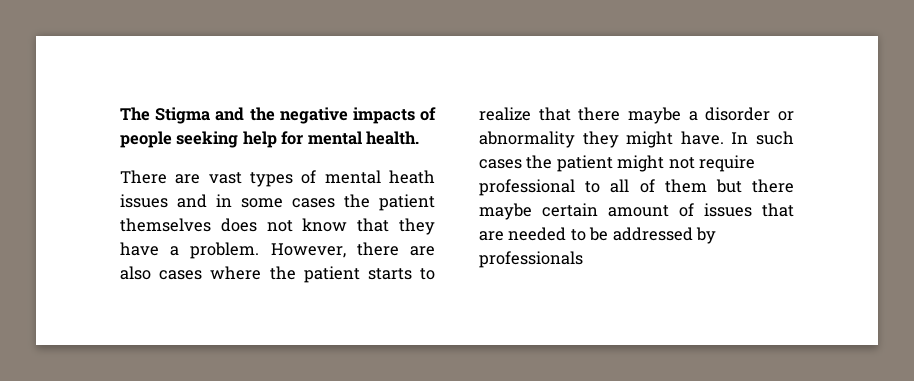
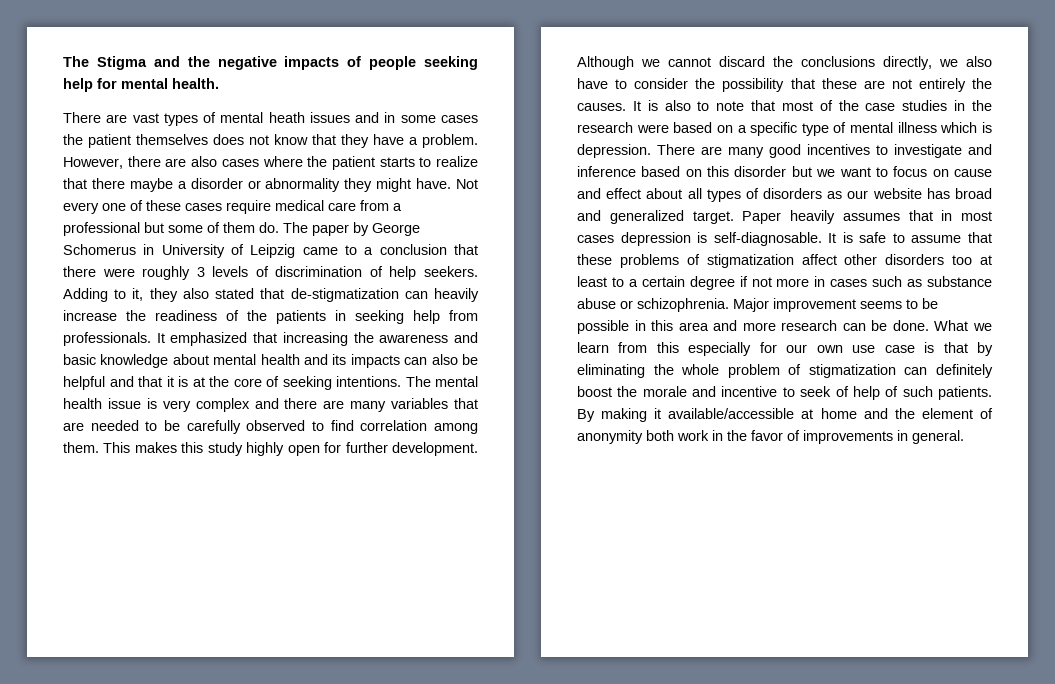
- In such cases the patient might not require professional to all of them but there maybe certain amount of issues that are needed to be addressed by professionals
+ Not every one of these cases require medical care from a professional but some of them do. The paper by George Schomerus in University of Leipzig came to a conclusion that there were roughly 3 levels of discrimination of help seekers. Adding to it, they also stated that de-stigmatization can heavily increase the readiness of the patients in seeking help from professionals. It emphasized that increasing the awareness and basic knowledge about mental health and its impacts can also be helpful and that it is at the core of seeking intentions. The mental health issue is very complex and there are many variables that are needed to be carefully observed to find correlation among them. This makes this study highly open for further development. Although we cannot discard the conclusions directly, we also have to consider the possibility that these are not entirely the causes. It is also to note that most of the case studies in the research were based on a specific type of mental illness which is depression. There are many good incentives to investigate and inference based on this disorder but we want to focus on cause and effect about all types of disorders as our website has broad and generalized target. Paper heavily assumes that in most cases depression is self-diagnosable. It is safe to assume that these problems of stigmatization affect other disorders too at least to a certain degree if not more in cases such as substance abuse or schizophrenia. Major improvement seems to be possible in this area and more research can be done. What we learn from this especially for our own use case is that by eliminating the whole problem of stigmatization can definitely boost the morale and incentive to seek of help of such patients. By making it available/accessible at home and the element of anonymity both work in the favor of improvements in general.

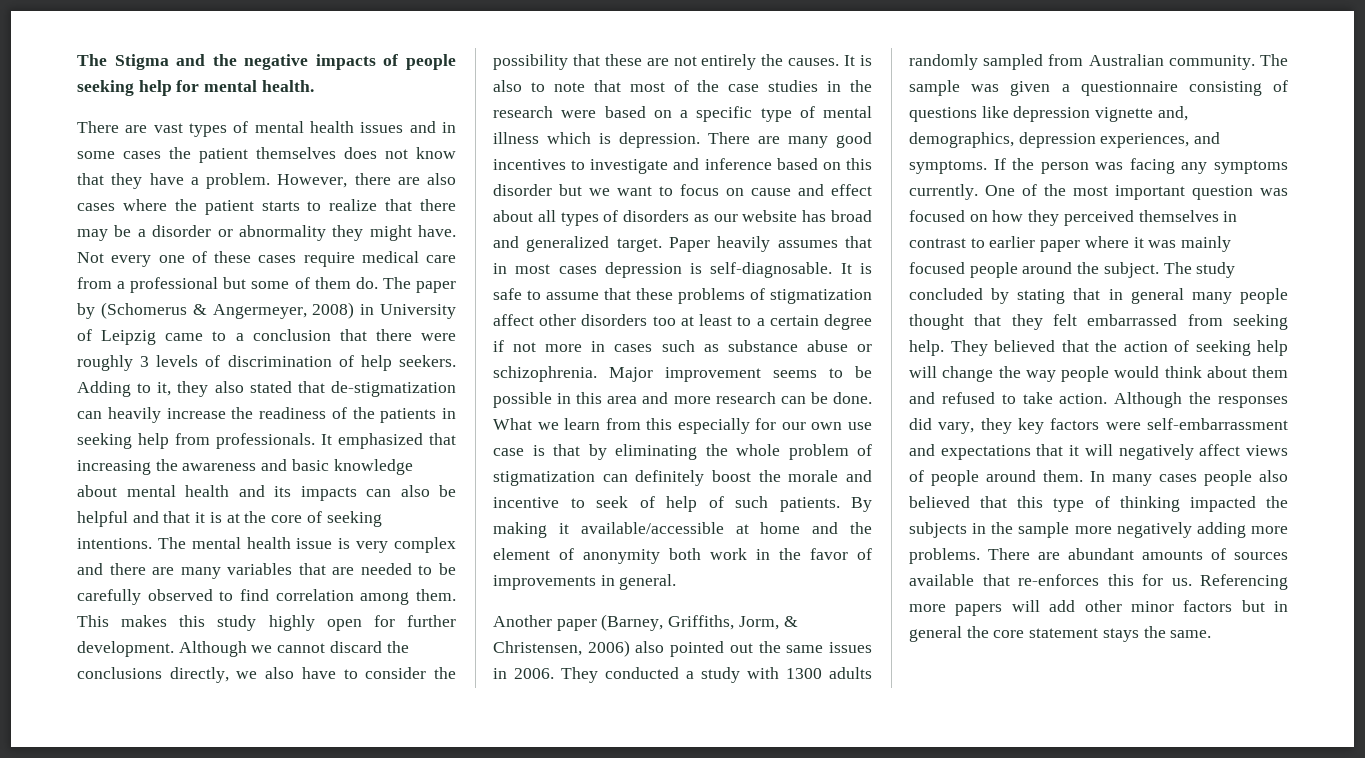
- There are vast types of mental heath issues and in some cases the patient themselves does not know that they have a problem.
+ There are vast types of mental health issues and in some cases the patient themselves does not know that they have a problem.
- However, there are also cases where the patient starts to realize that there maybe a disorder or abnormality they might have.
+ However, there are also cases where the patient starts to realize that there may be a disorder or abnormality they might have.
- The paper by George Schomerus in University of Leipzig came to a conclusion that there were roughly 3 levels of discrimination of help seekers.
+ The paper by (Schomerus & Angermeyer, 2008) in University of Leipzig came to a conclusion that there were roughly 3 levels of discrimination of help seekers.
+ Another paper (Barney, Griffiths, Jorm, & Christensen, 2006) also pointed out the same issues in 2006. They conducted a study with 1300 adults randomly sampled from Australian community. The sample was given a questionnaire consisting of questions like depression vignette and, demographics, depression experiences, and symptoms. If the person was facing any symptoms currently. One of the most important question was focused on how they perceived themselves in contrast to earlier paper where it was mainly focused people around the subject. The study concluded by stating that in general many people thought that they felt embarrassed from seeking help. They believed that the action of seeking help will change the way people would think about them and refused to take action. Although the responses did vary, they key factors were self-embarrassment and expectations that it will negatively affect views of people around them. In many cases people also believed that this type of thinking impacted the subjects in the sample more negatively adding more problems. There are abundant amounts of sources available that re-enforces this for us. Referencing more papers will add other minor factors but in general the core statement stays the same.

